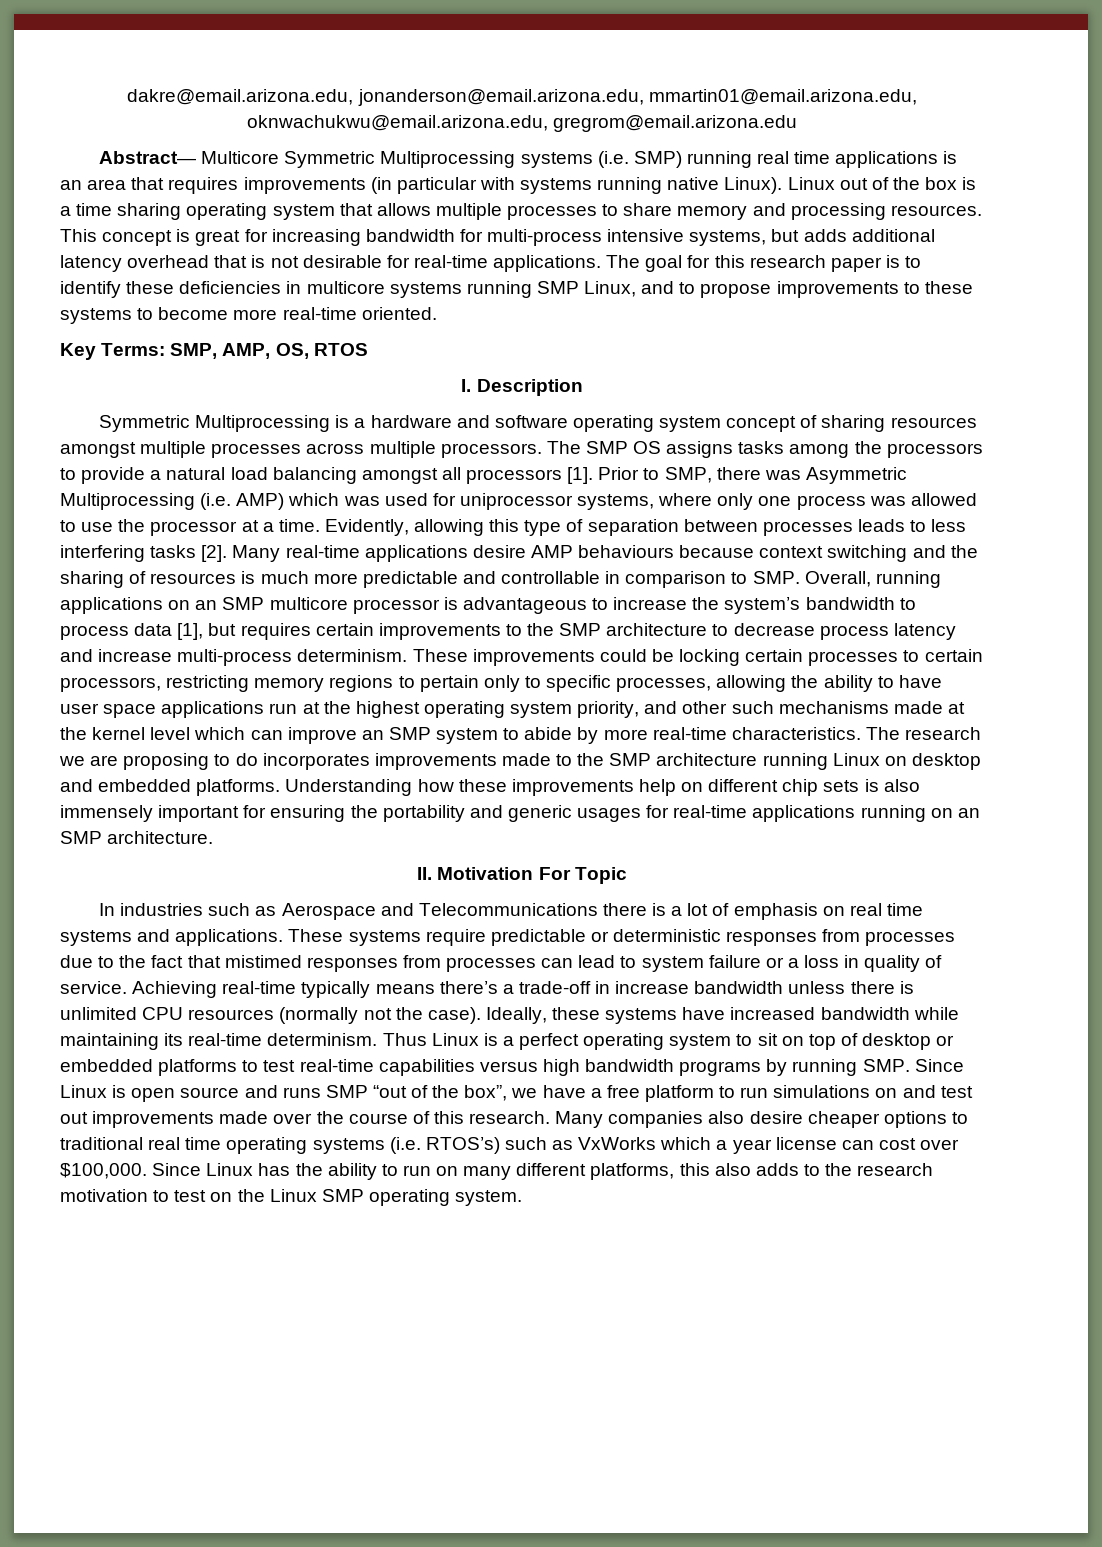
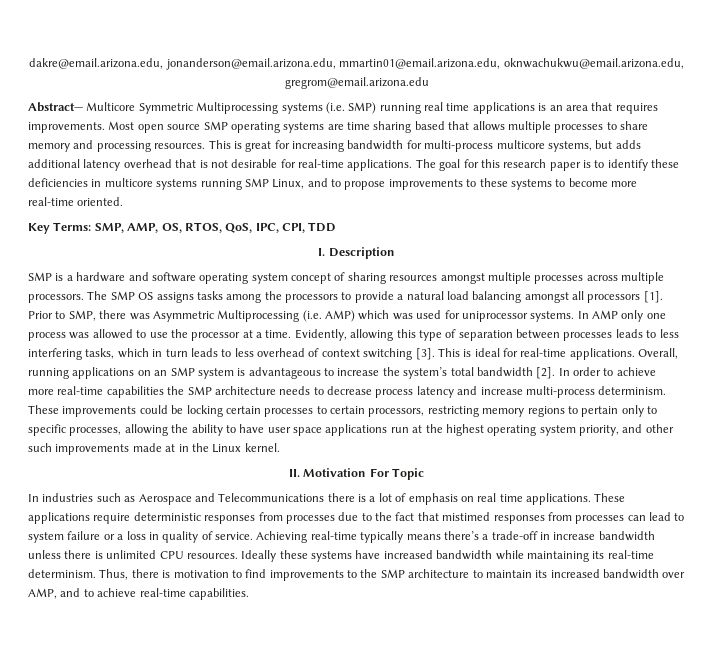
- Abstract— Multicore Symmetric Multiprocessing systems (i.e. SMP) running real time applications is an area that requires improvements (in particular with systems running native Linux). Linux out of the box is a time sharing operating system that allows multiple processes to share memory and processing resources.
+ Abstract— Multicore Symmetric Multiprocessing systems (i.e. SMP) running real time applications is an area that requires improvements. Most open source SMP operating systems are time sharing based that allows multiple processes to share memory and processing resources.
- This concept is great for increasing bandwidth for multi-process intensive systems, but adds additional latency overhead that is not desirable for real-time applications.
+ This is great for increasing bandwidth for multi-process multicore systems, but adds additional latency overhead that is not desirable for real-time applications.
- Key Terms: SMP, AMP, OS, RTOS
+ Key Terms: SMP, AMP, OS, RTOS, QoS, IPC, CPI, TDD
- Symmetric Multiprocessing is a hardware and software operating system concept of sharing resources amongst multiple processes across multiple processors.
+ SMP is a hardware and software operating system concept of sharing resources amongst multiple processes across multiple processors.
- Prior to SMP, there was Asymmetric Multiprocessing (i.e. AMP) which was used for uniprocessor systems, where only one process was allowed to use the processor at a time.
+ Prior to SMP, there was Asymmetric Multiprocessing (i.e. AMP) which was used for uniprocessor systems. In AMP only one process was allowed to use the processor at a time.
- Evidently, allowing this type of separation between processes leads to less interfering tasks [2]. Many real-time applications desire AMP behaviours because context switching and the sharing of resources is much more predictable and controllable in comparison to SMP. Overall, running applications on an SMP multicore processor is advantageous to increase the system’s bandwidth to process data [1], but requires certain improvements to the SMP architecture to decrease process latency and increase multi-process determinism.
+ Evidently, allowing this type of separation between processes leads to less interfering tasks, which in turn leads to less overhead of context switching [3]. This is ideal for real-time applications. Overall, running applications on an SMP system is advantageous to increase the system’s total bandwidth [2]. In order to achieve more real-time capabilities the SMP architecture needs to decrease process latency and increase multi-process determinism.
- These improvements could be locking certain processes to certain processors, restricting memory regions to pertain only to specific processes, allowing the ability to have user space applications run at the highest operating system priority, and other such mechanisms made at the kernel level which can improve an SMP system to abide by more real-time characteristics. The research we are proposing to do incorporates improvements made to the SMP architecture running Linux on desktop and embedded platforms. Understanding how these improvements help on different chip sets is also immensely important for ensuring the portability and generic usages for real-time applications running on an SMP architecture.
+ These improvements could be locking certain processes to certain processors, restricting memory regions to pertain only to specific processes, allowing the ability to have user space applications run at the highest operating system priority, and other such improvements made at in the Linux kernel.
- In industries such as Aerospace and Telecommunications there is a lot of emphasis on real time systems and applications. These systems require predictable or deterministic responses from processes due to the fact that mistimed responses from processes can lead to system failure or a loss in quality of service.
+ In industries such as Aerospace and Telecommunications there is a lot of emphasis on real time applications. These applications require deterministic responses from processes due to the fact that mistimed responses from processes can lead to system failure or a loss in quality of service.
- Achieving real-time typically means there’s a trade-off in increase bandwidth unless there is unlimited CPU resources (normally not the case). Ideally, these systems have increased bandwidth while maintaining its real-time determinism.
+ Achieving real-time typically means there’s a trade-off in increase bandwidth unless there is unlimited CPU resources. Ideally these systems have increased bandwidth while maintaining its real-time determinism.
- Thus Linux is a perfect operating system to sit on top of desktop or embedded platforms to test real-time capabilities versus high bandwidth programs by running SMP. Since Linux is open source and runs SMP “out of the box”, we have a free platform to run simulations on and test out improvements made over the course of this research. Many companies also desire cheaper options to traditional real time operating systems (i.e. RTOS’s) such as VxWorks which a year license can cost over $100,000. Since Linux has the ability to run on many different platforms, this also adds to the research motivation to test on the Linux SMP operating system.
+ Thus, there is motivation to find improvements to the SMP architecture to maintain its increased bandwidth over AMP, and to achieve real-time capabilities.

